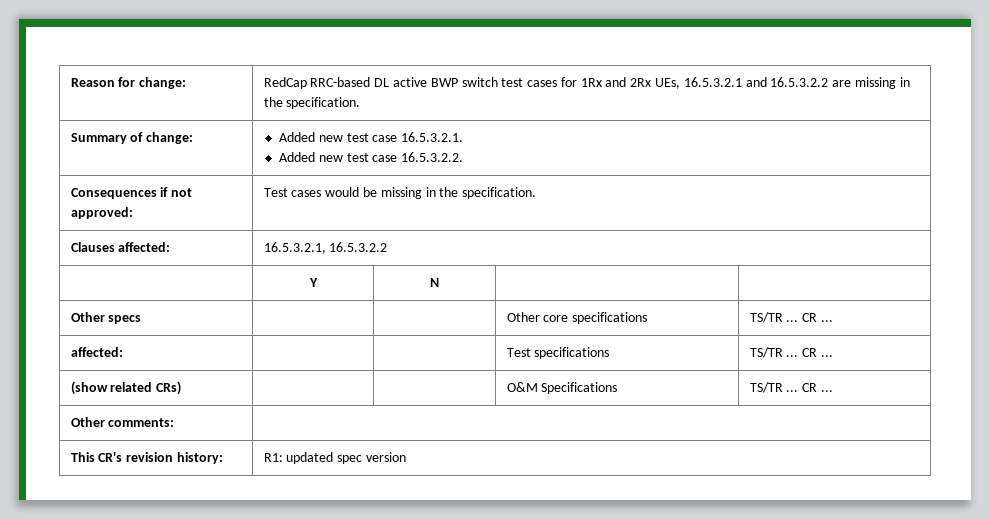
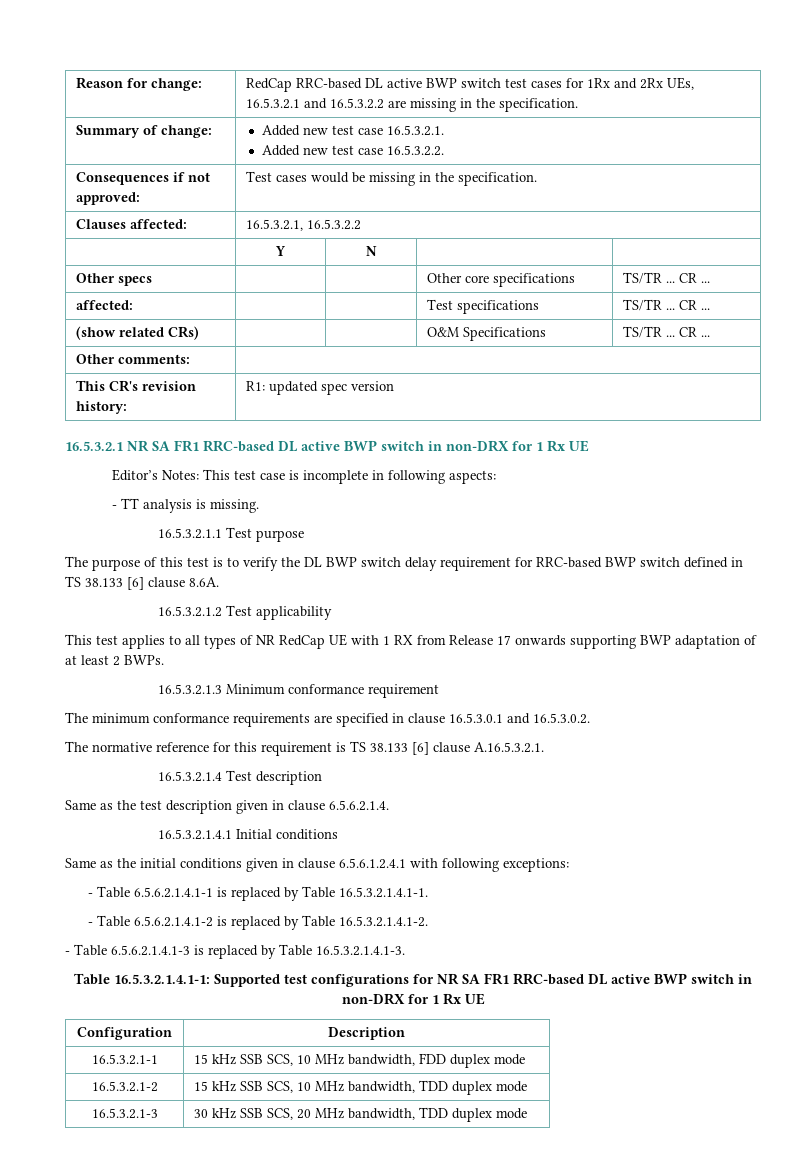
+ 16.5.3.2.1 NR SA FR1 RRC-based DL active BWP switch in non-DRX for 1 Rx UE
+ Editor’s Notes: This test case is incomplete in following aspects:
+ - TT analysis is missing.
+ 16.5.3.2.1.1 Test purpose
+ The purpose of this test is to verify the DL BWP switch delay requirement for RRC-based BWP switch defined in TS 38.133 [6] clause 8.6A.
+ 16.5.3.2.1.2 Test applicability
+ This test applies to all types of NR RedCap UE with 1 RX from Release 17 onwards supporting BWP adaptation of at least 2 BWPs.
+ 16.5.3.2.1.3 Minimum conformance requirement
+ The minimum conformance requirements are specified in clause 16.5.3.0.1 and 16.5.3.0.2.
+ The normative reference for this requirement is TS 38.133 [6] clause A.16.5.3.2.1.
+ 16.5.3.2.1.4 Test description
+ Same as the test description given in clause 6.5.6.2.1.4.
+ 16.5.3.2.1.4.1 Initial conditions
+ Same as the initial conditions given in clause 6.5.6.1.2.4.1 with following exceptions:
+ - Table 6.5.6.2.1.4.1-1 is replaced by Table 16.5.3.2.1.4.1-1.
+ - Table 6.5.6.2.1.4.1-2 is replaced by Table 16.5.3.2.1.4.1-2.
+ - Table 6.5.6.2.1.4.1-3 is replaced by Table 16.5.3.2.1.4.1-3.
+ Table 16.5.3.2.1.4.1-1: Supported test configurations for NR SA FR1 RRC-based DL active BWP switch in non-DRX for 1 Rx UE
+ Configuration | Description
+ 16.5.3.2.1-1 | 15 kHz SSB SCS, 10 MHz bandwidth, FDD duplex mode
+ 16.5.3.2.1-2 | 15 kHz SSB SCS, 10 MHz bandwidth, TDD duplex mode
+ 16.5.3.2.1-3 | 30 kHz SSB SCS, 20 MHz bandwidth, TDD duplex mode

